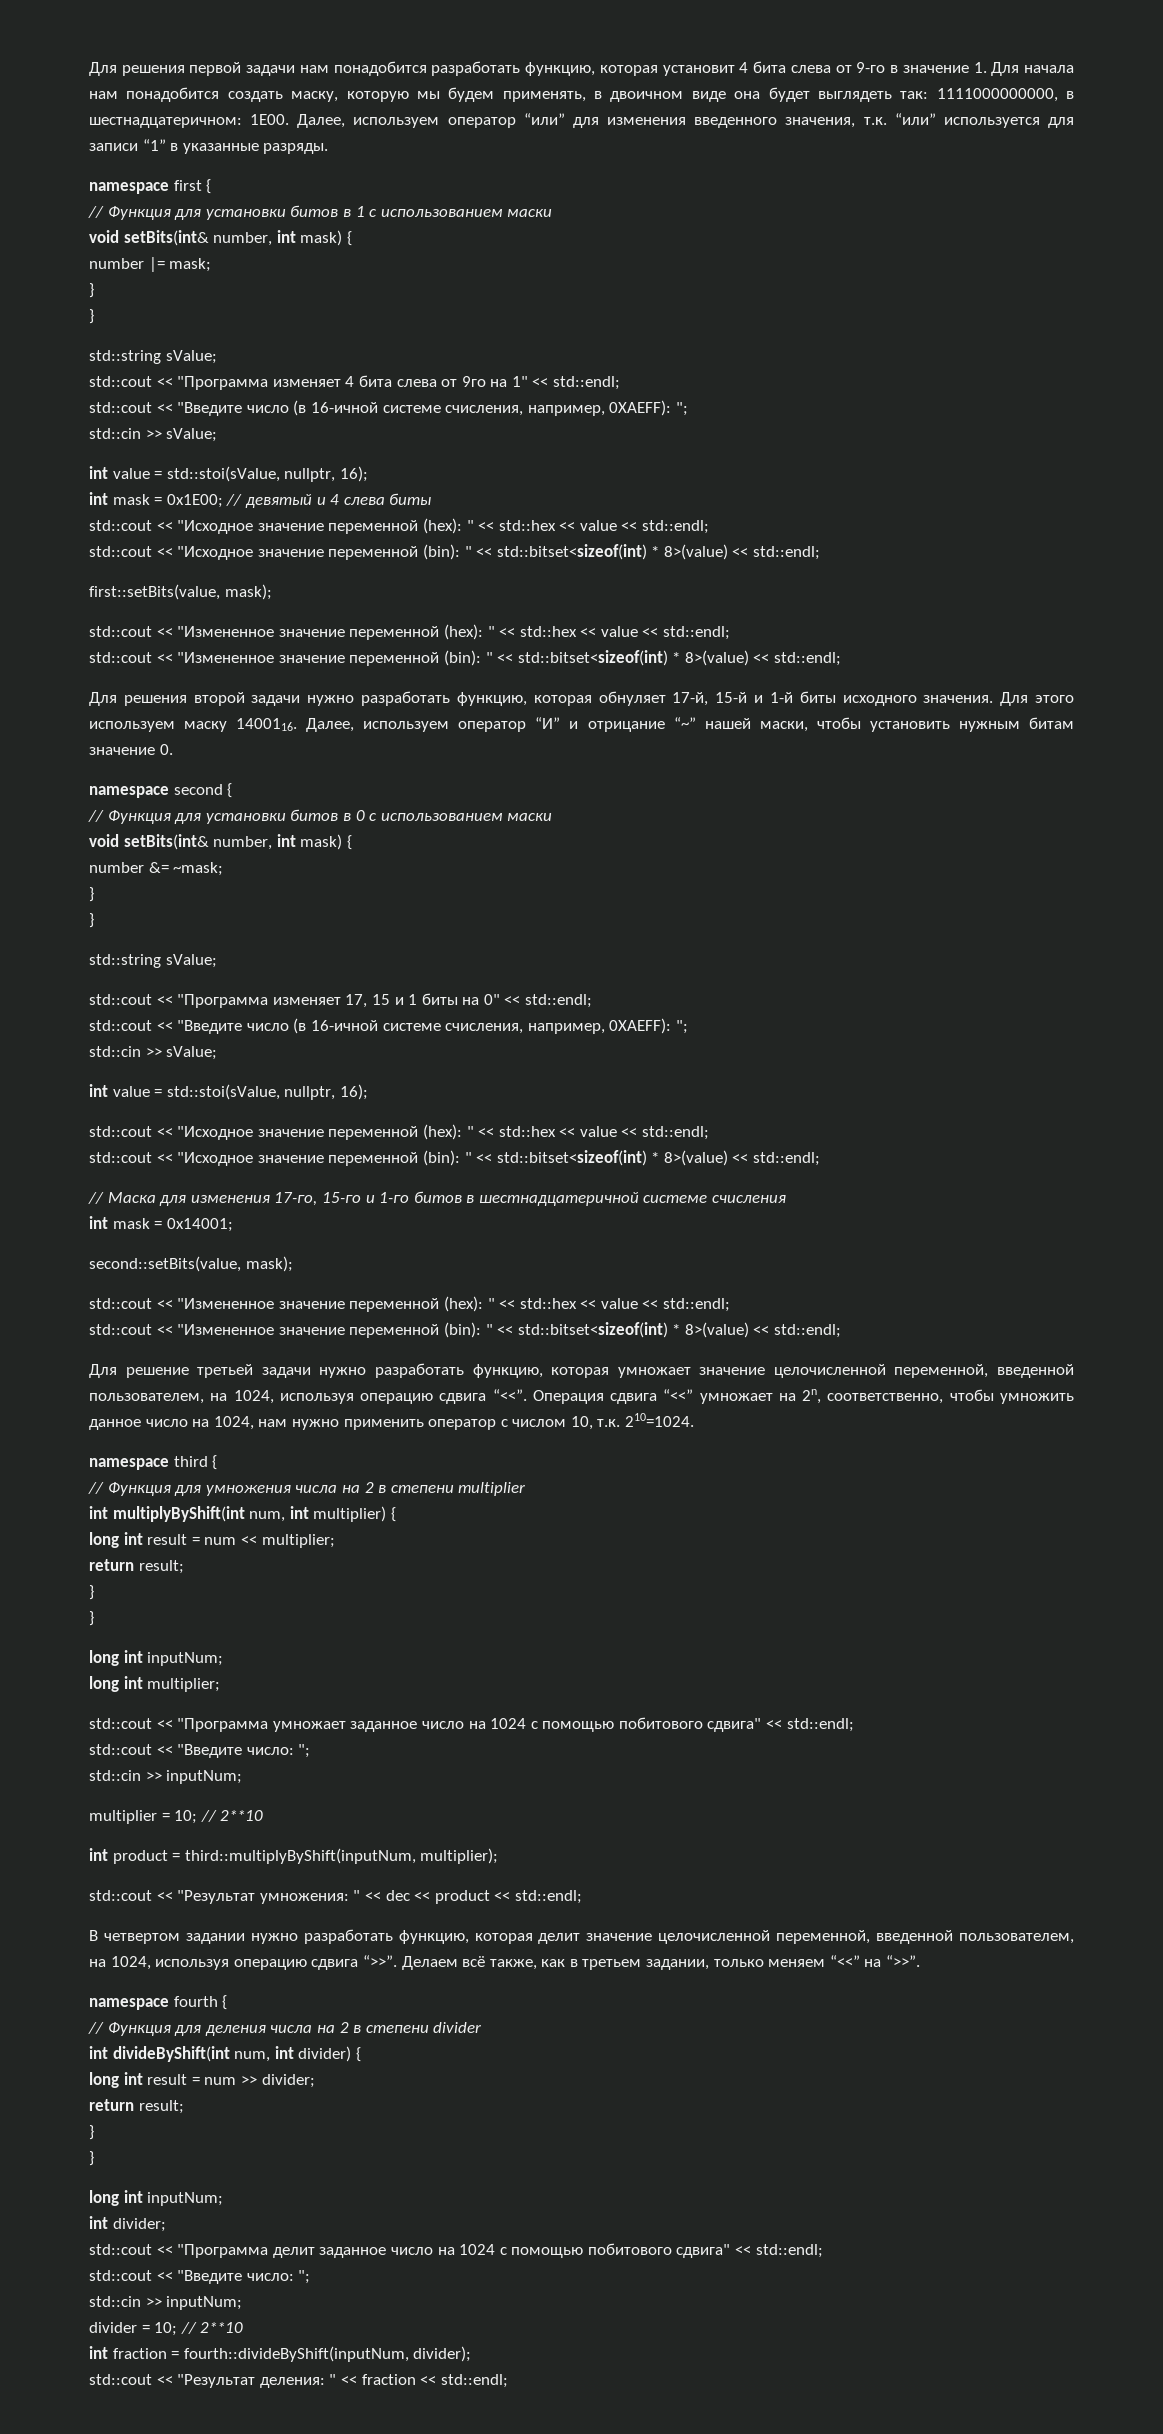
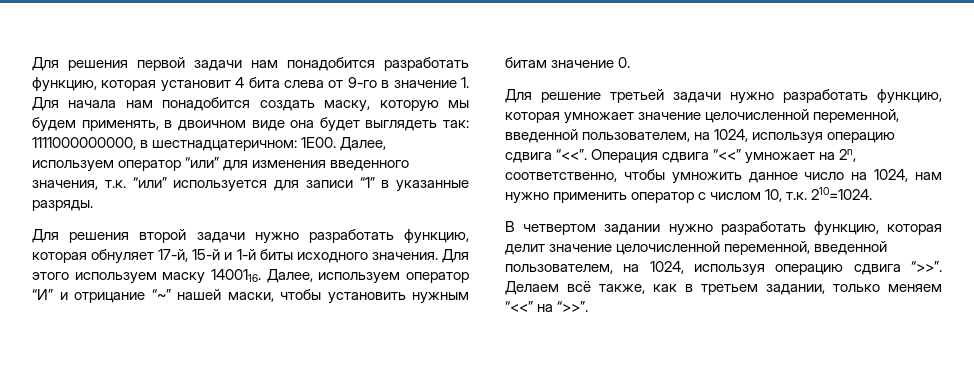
- namespace first {
- // Функция для установки битов в 1 с использованием маски
- void setBits(int& number, int mask) {
- number |= mask;
- }
- }
- std::string sValue;
- std::cout << "Программа изменяет 4 бита слева от 9го на 1" << std::endl;
- std::cout << "Введите число (в 16-ичной системе счисления, например, 0XAEFF): ";
- std::cin >> sValue;
- int value = std::stoi(sValue, nullptr, 16);
- int mask = 0x1E00; // девятый и 4 слева биты
- std::cout << "Исходное значение переменной (hex): " << std::hex << value << std::endl;
- std::cout << "Исходное значение переменной (bin): " << std::bitset<sizeof(int) * 8>(value) << std::endl;
- first::setBits(value, mask);
- std::cout << "Измененное значение переменной (hex): " << std::hex << value << std::endl;
- std::cout << "Измененное значение переменной (bin): " << std::bitset<sizeof(int) * 8>(value) << std::endl;
- namespace second {
- // Функция для установки битов в 0 с использованием маски
- void setBits(int& number, int mask) {
- number &= ~mask;
- }
- }
- std::string sValue;
- std::cout << "Программа изменяет 17, 15 и 1 биты на 0" << std::endl;
- std::cout << "Введите число (в 16-ичной системе счисления, например, 0XAEFF): ";
- std::cin >> sValue;
- int value = std::stoi(sValue, nullptr, 16);
- std::cout << "Исходное значение переменной (hex): " << std::hex << value << std::endl;
- std::cout << "Исходное значение переменной (bin): " << std::bitset<sizeof(int) * 8>(value) << std::endl;
- // Маска для изменения 17-го, 15-го и 1-го битов в шестнадцатеричной системе счисления
- int mask = 0x14001;
- second::setBits(value, mask);
- std::cout << "Измененное значение переменной (hex): " << std::hex << value << std::endl;
- std::cout << "Измененное значение переменной (bin): " << std::bitset<sizeof(int) * 8>(value) << std::endl;
- namespace third {
- // Функция для умножения числа на 2 в степени multiplier
- int multiplyByShift(int num, int multiplier) {
- long int result = num << multiplier;
- return result;
- }
- }
- long int inputNum;
- long int multiplier;
- std::cout << "Программа умножает заданное число на 1024 с помощью побитового сдвига" << std::endl;
- std::cout << "Введите число: ";
- std::cin >> inputNum;
- multiplier = 10; // 2**10
- int product = third::multiplyByShift(inputNum, multiplier);
- std::cout << "Результат умножения: " << dec << product << std::endl;
- namespace fourth {
- // Функция для деления числа на 2 в степени divider
- int divideByShift(int num, int divider) {
- long int result = num >> divider;
- return result;
- }
- }
- long int inputNum;
- int divider;
- std::cout << "Программа делит заданное число на 1024 с помощью побитового сдвига" << std::endl;
- std::cout << "Введите число: ";
- std::cin >> inputNum;
- divider = 10; // 2**10
- int fraction = fourth::divideByShift(inputNum, divider);
- std::cout << "Результат деления: " << fraction << std::endl;

